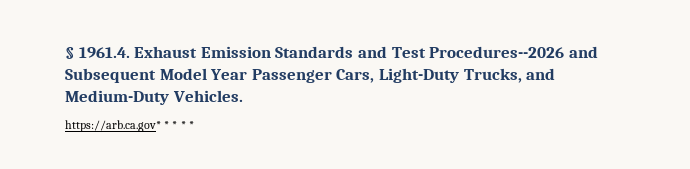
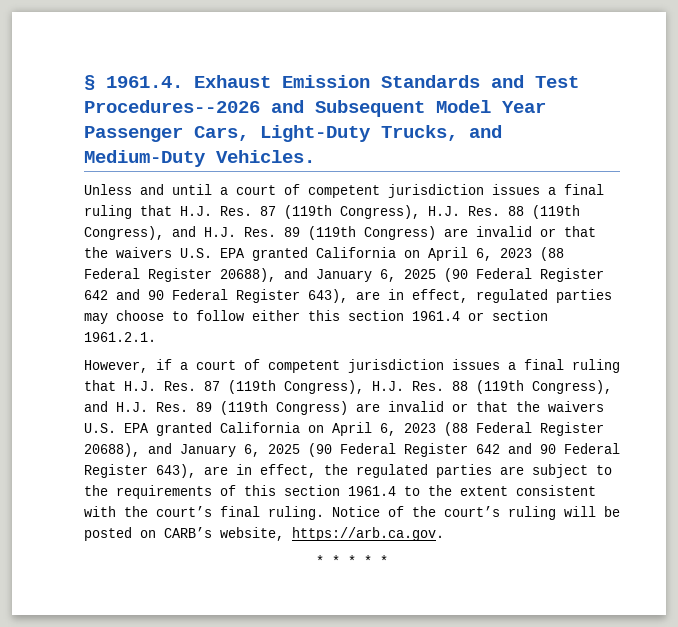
- https://arb.ca.gov* * * * *
+ Unless and until a court of competent jurisdiction issues a final ruling that H.J. Res. 87 (119th Congress), H.J. Res. 88 (119th Congress), and H.J. Res. 89 (119th Congress) are invalid or that the waivers U.S. EPA granted California on April 6, 2023 (88 Federal Register 20688), and January 6, 2025 (90 Federal Register 642 and 90 Federal Register 643), are in effect, regulated parties may choose to follow either this section 1961.4 or section 1961.2.1.
+ However, if a court of competent jurisdiction issues a final ruling that H.J. Res. 87 (119th Congress), H.J. Res. 88 (119th Congress), and H.J. Res. 89 (119th Congress) are invalid or that the waivers U.S. EPA granted California on April 6, 2023 (88 Federal Register 20688), and January 6, 2025 (90 Federal Register 642 and 90 Federal Register 643), are in effect, the regulated parties are subject to the requirements of this section 1961.4 to the extent consistent with the court’s final ruling. Notice of the court’s ruling will be posted on CARB’s website, https://arb.ca.gov.
+ * * * * *

